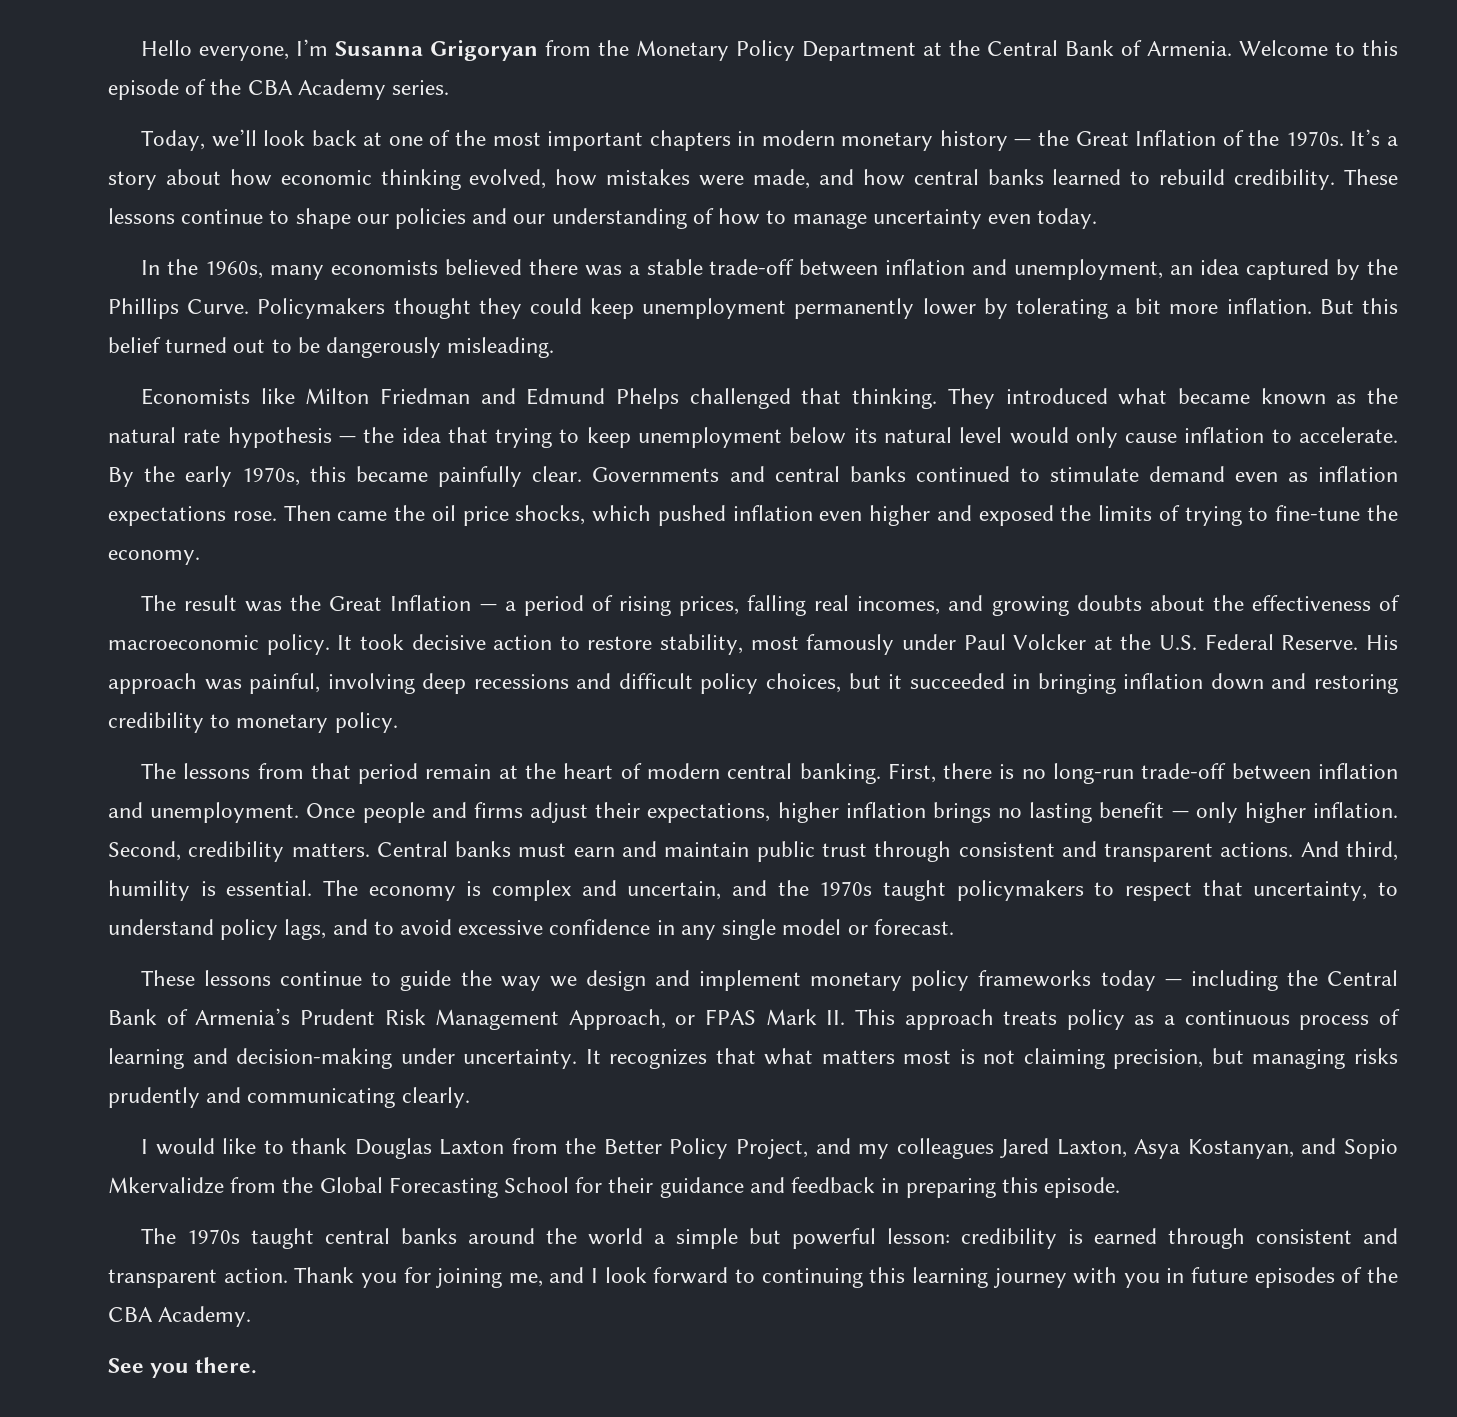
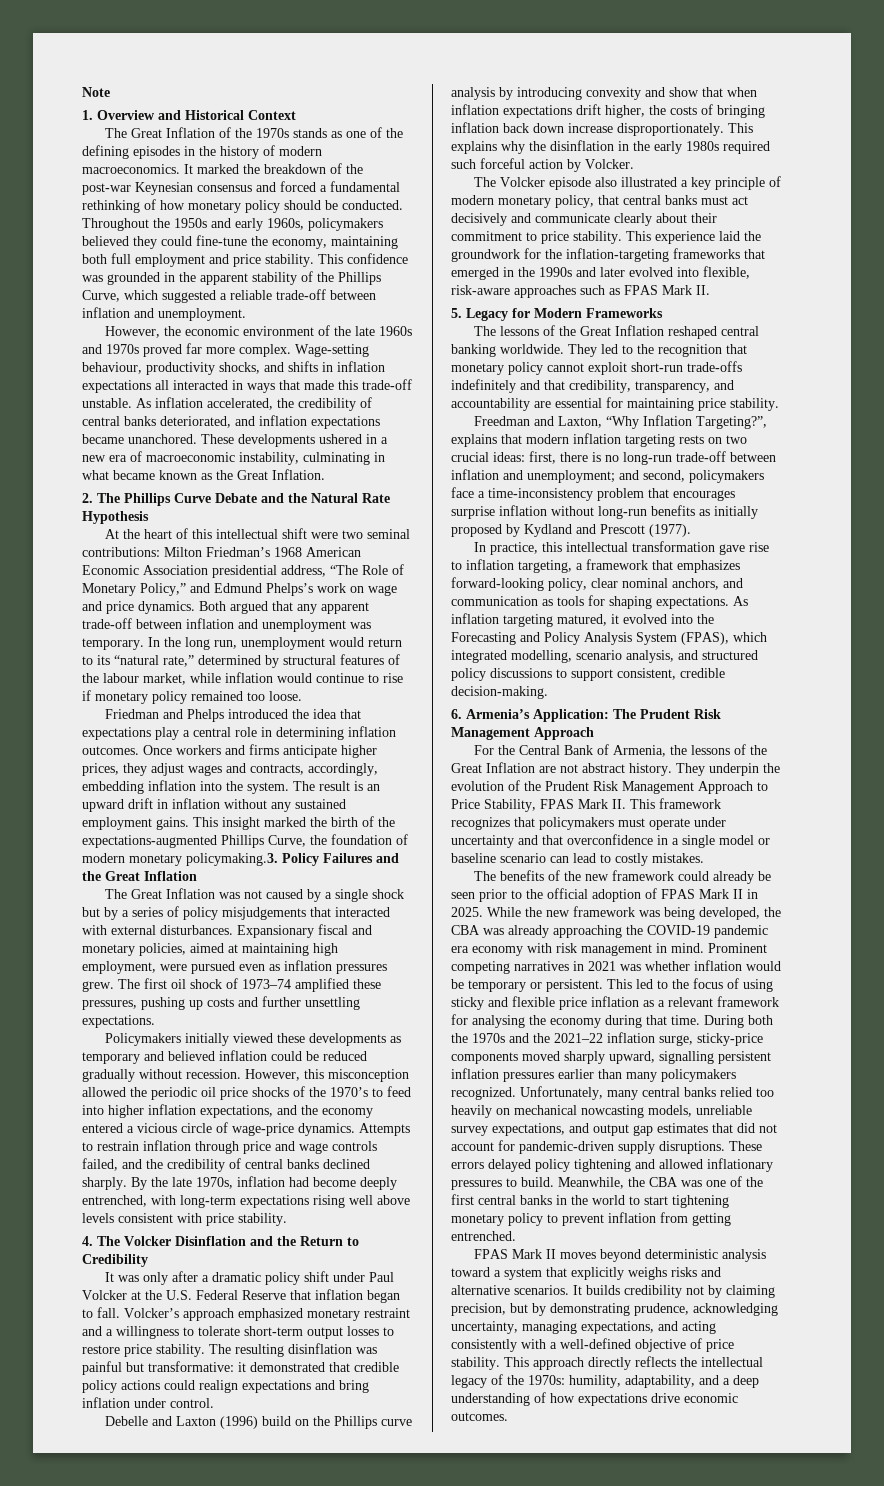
- Hello everyone, I’m Susanna Grigoryan from the Monetary Policy Department at the Central Bank of Armenia. Welcome to this episode of the CBA Academy series.
- Today, we’ll look back at one of the most important chapters in modern monetary history — the Great Inflation of the 1970s. It’s a story about how economic thinking evolved, how mistakes were made, and how central banks learned to rebuild credibility. These lessons continue to shape our policies and our understanding of how to manage uncertainty even today.
- In the 1960s, many economists believed there was a stable trade-off between inflation and unemployment, an idea captured by the Phillips Curve. Policymakers thought they could keep unemployment permanently lower by tolerating a bit more inflation. But this belief turned out to be dangerously misleading.
- Economists like Milton Friedman and Edmund Phelps challenged that thinking. They introduced what became known as the natural rate hypothesis — the idea that trying to keep unemployment below its natural level would only cause inflation to accelerate. By the early 1970s, this became painfully clear. Governments and central banks continued to stimulate demand even as inflation expectations rose. Then came the oil price shocks, which pushed inflation even higher and exposed the limits of trying to fine-tune the economy.
- The result was the Great Inflation — a period of rising prices, falling real incomes, and growing doubts about the effectiveness of macroeconomic policy. It took decisive action to restore stability, most famously under Paul Volcker at the U.S. Federal Reserve. His approach was painful, involving deep recessions and difficult policy choices, but it succeeded in bringing inflation down and restoring credibility to monetary policy.
- The lessons from that period remain at the heart of modern central banking. First, there is no long-run trade-off between inflation and unemployment. Once people and firms adjust their expectations, higher inflation brings no lasting benefit — only higher inflation. Second, credibility matters. Central banks must earn and maintain public trust through consistent and transparent actions. And third, humility is essential. The economy is complex and uncertain, and the 1970s taught policymakers to respect that uncertainty, to understand policy lags, and to avoid excessive confidence in any single model or forecast.
- These lessons continue to guide the way we design and implement monetary policy frameworks today — including the Central Bank of Armenia’s Prudent Risk Management Approach, or FPAS Mark II. This approach treats policy as a continuous process of learning and decision-making under uncertainty. It recognizes that what matters most is not claiming precision, but managing risks prudently and communicating clearly.
- I would like to thank Douglas Laxton from the Better Policy Project, and my colleagues Jared Laxton, Asya Kostanyan, and Sopio Mkervalidze from the Global Forecasting School for their guidance and feedback in preparing this episode.
- The 1970s taught central banks around the world a simple but powerful lesson: credibility is earned through consistent and transparent action. Thank you for joining me, and I look forward to continuing this learning journey with you in future episodes of the CBA Academy.
- See you there.
+ Note
+ 1. Overview and Historical Context
+ The Great Inflation of the 1970s stands as one of the defining episodes in the history of modern macroeconomics. It marked the breakdown of the post-war Keynesian consensus and forced a fundamental rethinking of how monetary policy should be conducted. Throughout the 1950s and early 1960s, policymakers believed they could fine-tune the economy, maintaining both full employment and price stability. This confidence was grounded in the apparent stability of the Phillips Curve, which suggested a reliable trade-off between inflation and unemployment.
+ However, the economic environment of the late 1960s and 1970s proved far more complex. Wage-setting behaviour, productivity shocks, and shifts in inflation expectations all interacted in ways that made this trade-off unstable. As inflation accelerated, the credibility of central banks deteriorated, and inflation expectations became unanchored. These developments ushered in a new era of macroeconomic instability, culminating in what became known as the Great Inflation.
+ 2. The Phillips Curve Debate and the Natural Rate Hypothesis
+ At the heart of this intellectual shift were two seminal contributions: Milton Friedman’s 1968 American Economic Association presidential address, “The Role of Monetary Policy,” and Edmund Phelps’s work on wage and price dynamics. Both argued that any apparent trade-off between inflation and unemployment was temporary. In the long run, unemployment would return to its “natural rate,” determined by structural features of the labour market, while inflation would continue to rise if monetary policy remained too loose.
+ Friedman and Phelps introduced the idea that expectations play a central role in determining inflation outcomes. Once workers and firms anticipate higher prices, they adjust wages and contracts, accordingly, embedding inflation into the system. The result is an upward drift in inflation without any sustained employment gains. This insight marked the birth of the expectations-augmented Phillips Curve, the foundation of modern monetary policymaking.3. Policy Failures and the Great Inflation
+ The Great Inflation was not caused by a single shock but by a series of policy misjudgements that interacted with external disturbances. Expansionary fiscal and monetary policies, aimed at maintaining high employment, were pursued even as inflation pressures grew. The first oil shock of 1973–74 amplified these pressures, pushing up costs and further unsettling expectations.
+ Policymakers initially viewed these developments as temporary and believed inflation could be reduced gradually without recession. However, this misconception allowed the periodic oil price shocks of the 1970’s to feed into higher inflation expectations, and the economy entered a vicious circle of wage-price dynamics. Attempts to restrain inflation through price and wage controls failed, and the credibility of central banks declined sharply. By the late 1970s, inflation had become deeply entrenched, with long-term expectations rising well above levels consistent with price stability.
+ 4. The Volcker Disinflation and the Return to Credibility
+ It was only after a dramatic policy shift under Paul Volcker at the U.S. Federal Reserve that inflation began to fall. Volcker’s approach emphasized monetary restraint and a willingness to tolerate short-term output losses to restore price stability. The resulting disinflation was painful but transformative: it demonstrated that credible policy actions could realign expectations and bring inflation under control.
+ Debelle and Laxton (1996) build on the Phillips curve analysis by introducing convexity and show that when inflation expectations drift higher, the costs of bringing inflation back down increase disproportionately. This explains why the disinflation in the early 1980s required such forceful action by Volcker.
+ The Volcker episode also illustrated a key principle of modern monetary policy, that central banks must act decisively and communicate clearly about their commitment to price stability. This experience laid the groundwork for the inflation-targeting frameworks that emerged in the 1990s and later evolved into flexible, risk-aware approaches such as FPAS Mark II.
+ 5. Legacy for Modern Frameworks
+ The lessons of the Great Inflation reshaped central banking worldwide. They led to the recognition that monetary policy cannot exploit short-run trade-offs indefinitely and that credibility, transparency, and accountability are essential for maintaining price stability.
+ Freedman and Laxton, “Why Inflation Targeting?”, explains that modern inflation targeting rests on two crucial ideas: first, there is no long-run trade-off between inflation and unemployment; and second, policymakers face a time-inconsistency problem that encourages surprise inflation without long-run benefits as initially proposed by Kydland and Prescott (1977).
+ In practice, this intellectual transformation gave rise to inflation targeting, a framework that emphasizes forward-looking policy, clear nominal anchors, and communication as tools for shaping expectations. As inflation targeting matured, it evolved into the Forecasting and Policy Analysis System (FPAS), which integrated modelling, scenario analysis, and structured policy discussions to support consistent, credible decision-making.
+ 6. Armenia’s Application: The Prudent Risk Management Approach
+ For the Central Bank of Armenia, the lessons of the Great Inflation are not abstract history. They underpin the evolution of the Prudent Risk Management Approach to Price Stability, FPAS Mark II. This framework recognizes that policymakers must operate under uncertainty and that overconfidence in a single model or baseline scenario can lead to costly mistakes.
+ The benefits of the new framework could already be seen prior to the official adoption of FPAS Mark II in 2025. While the new framework was being developed, the CBA was already approaching the COVID-19 pandemic era economy with risk management in mind. Prominent competing narratives in 2021 was whether inflation would be temporary or persistent. This led to the focus of using sticky and flexible price inflation as a relevant framework for analysing the economy during that time. During both the 1970s and the 2021–22 inflation surge, sticky-price components moved sharply upward, signalling persistent inflation pressures earlier than many policymakers recognized. Unfortunately, many central banks relied too heavily on mechanical nowcasting models, unreliable survey expectations, and output gap estimates that did not account for pandemic-driven supply disruptions. These errors delayed policy tightening and allowed inflationary pressures to build. Meanwhile, the CBA was one of the first central banks in the world to start tightening monetary policy to prevent inflation from getting entrenched.
+ FPAS Mark II moves beyond deterministic analysis toward a system that explicitly weighs risks and alternative scenarios. It builds credibility not by claiming precision, but by demonstrating prudence, acknowledging uncertainty, managing expectations, and acting consistently with a well-defined objective of price stability. This approach directly reflects the intellectual legacy of the 1970s: humility, adaptability, and a deep understanding of how expectations drive economic outcomes.

